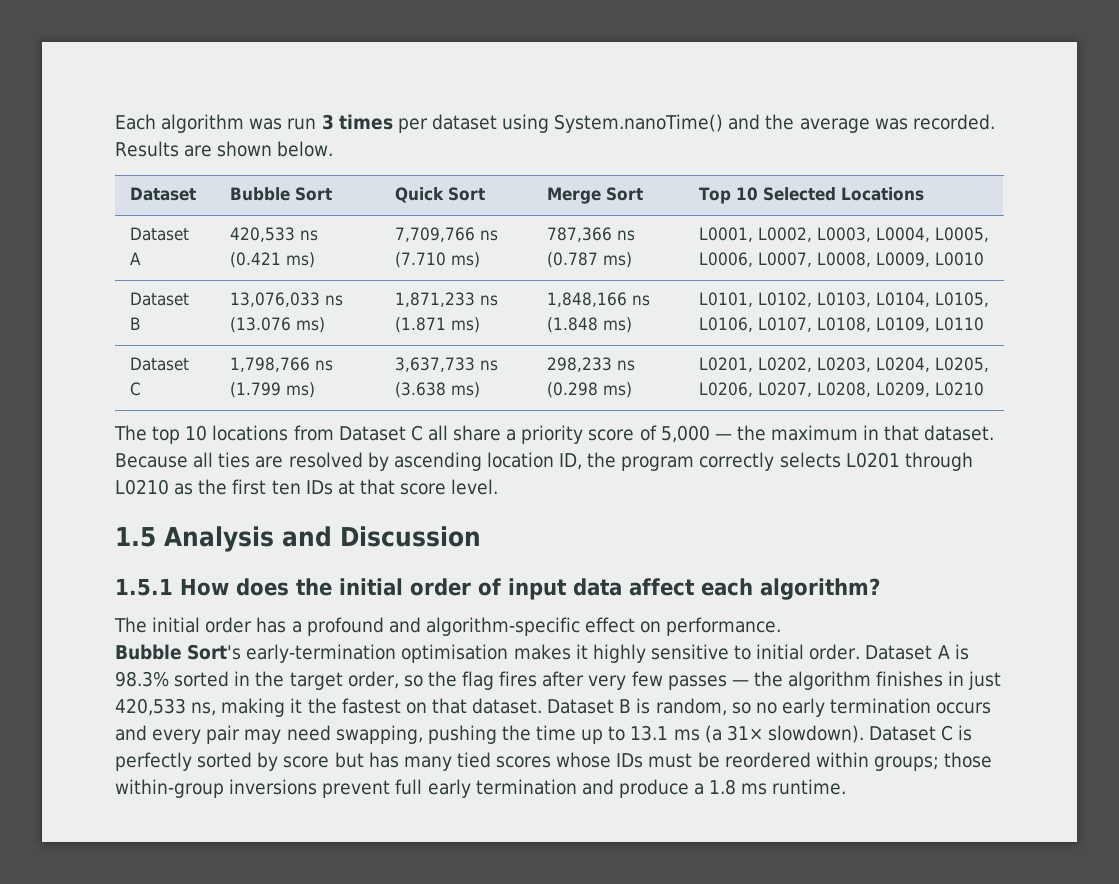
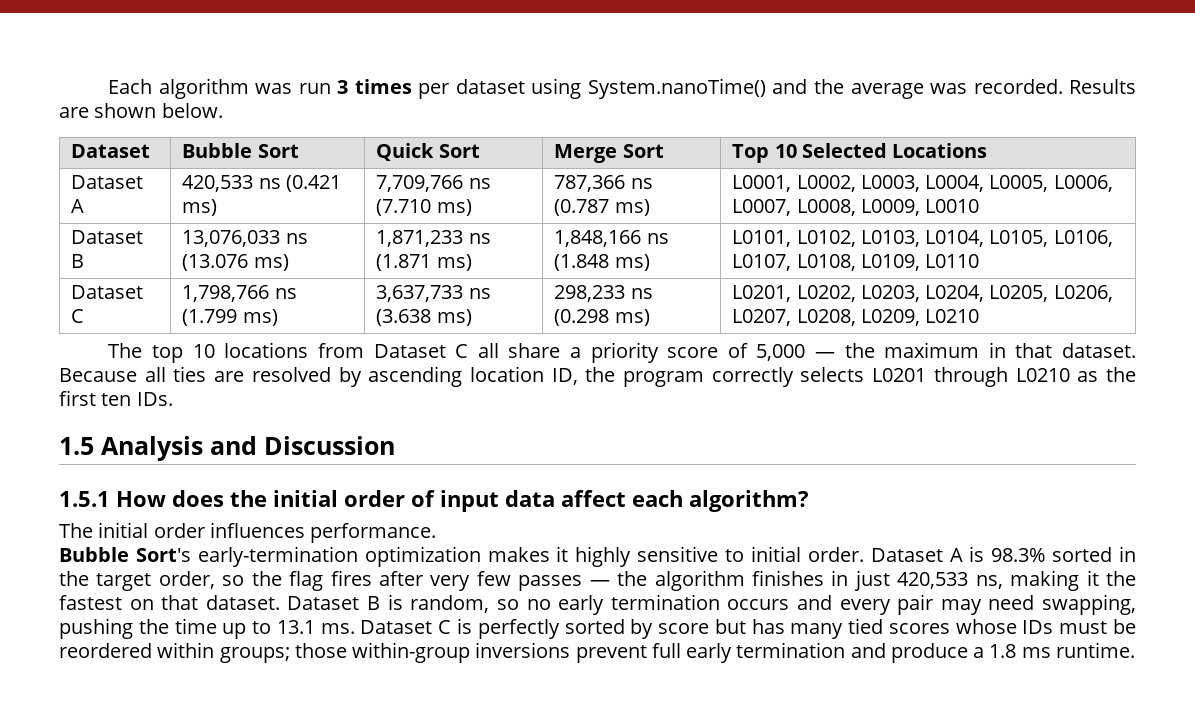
- Because all ties are resolved by ascending location ID, the program correctly selects L0201 through L0210 as the first ten IDs at that score level.
+ Because all ties are resolved by ascending location ID, the program correctly selects L0201 through L0210 as the first ten IDs.
- The initial order has a profound and algorithm-specific effect on performance.
+ The initial order influences performance.
- Bubble Sort's early-termination optimisation makes it highly sensitive to initial order.
+ Bubble Sort's early-termination optimization makes it highly sensitive to initial order.
- Dataset B is random, so no early termination occurs and every pair may need swapping, pushing the time up to 13.1 ms (a 31× slowdown).
+ Dataset B is random, so no early termination occurs and every pair may need swapping, pushing the time up to 13.1 ms.

